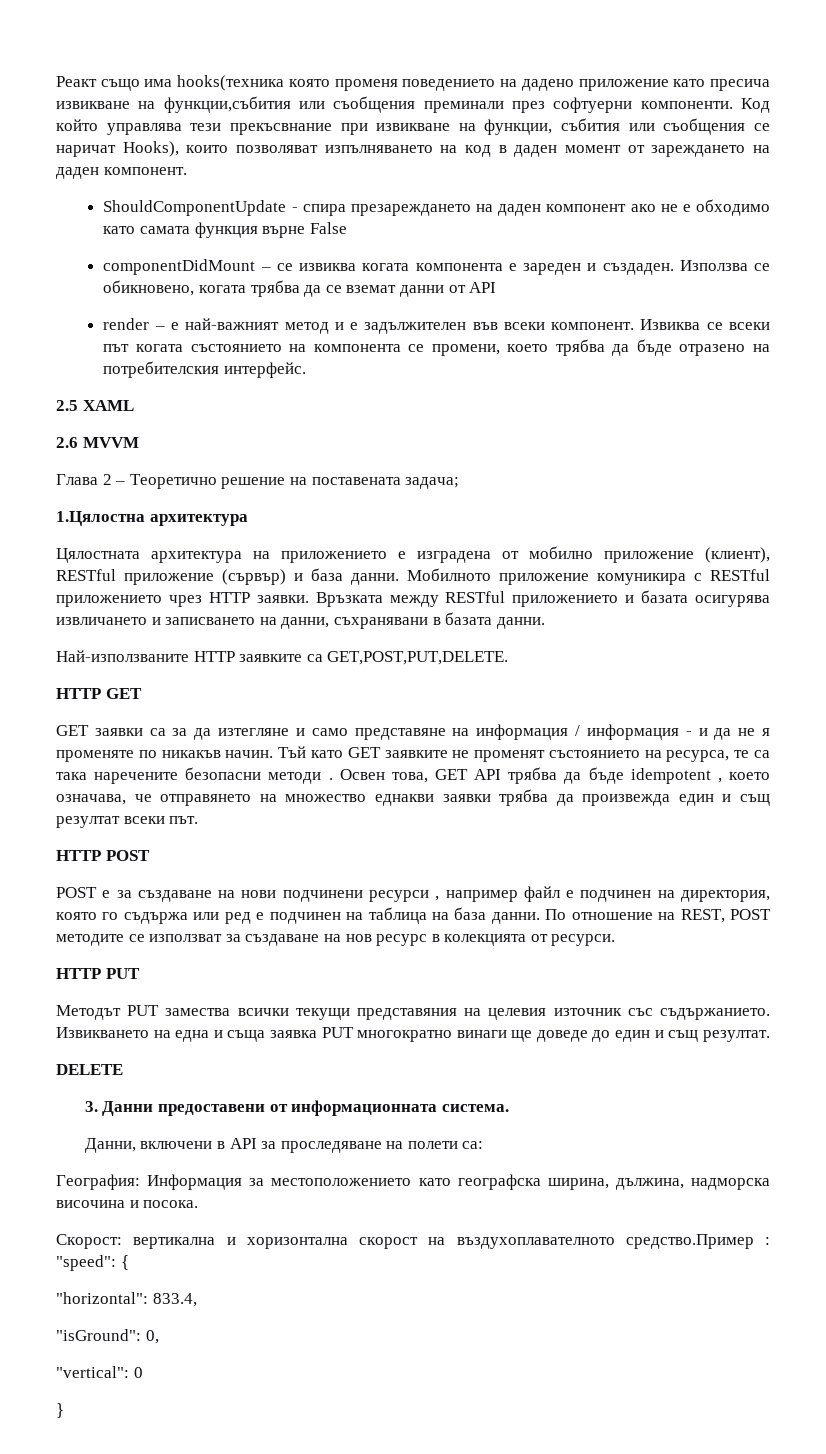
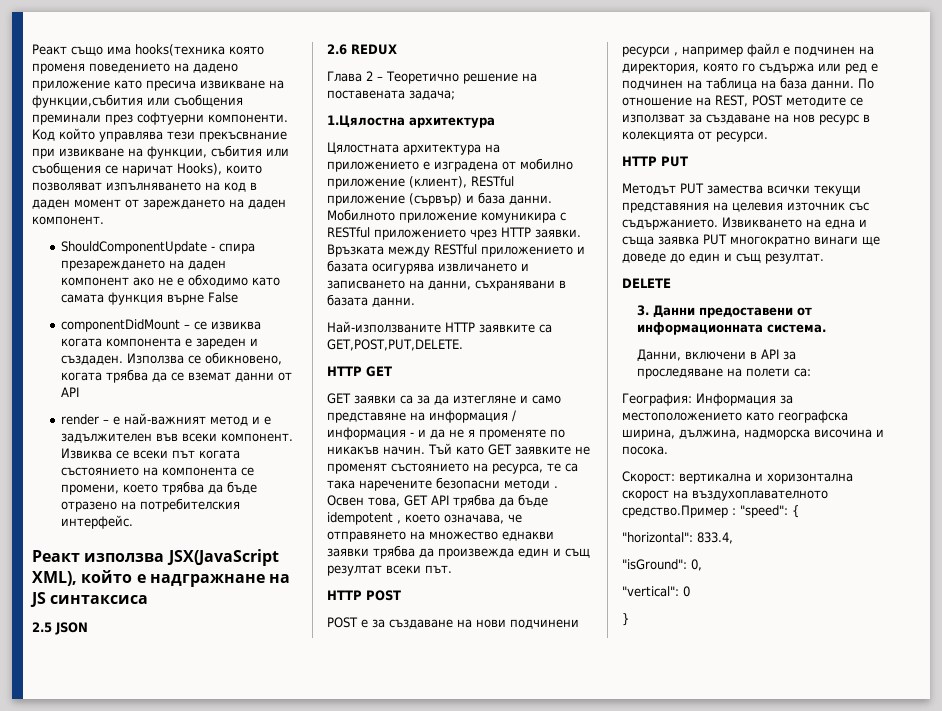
+ Реакт използва JSX(JavaScript XML), който е надгражнане на JS синтаксиса
- 2.5 XAML
+ 2.5 JSON
- 2.6 MVVM
+ 2.6 REDUX

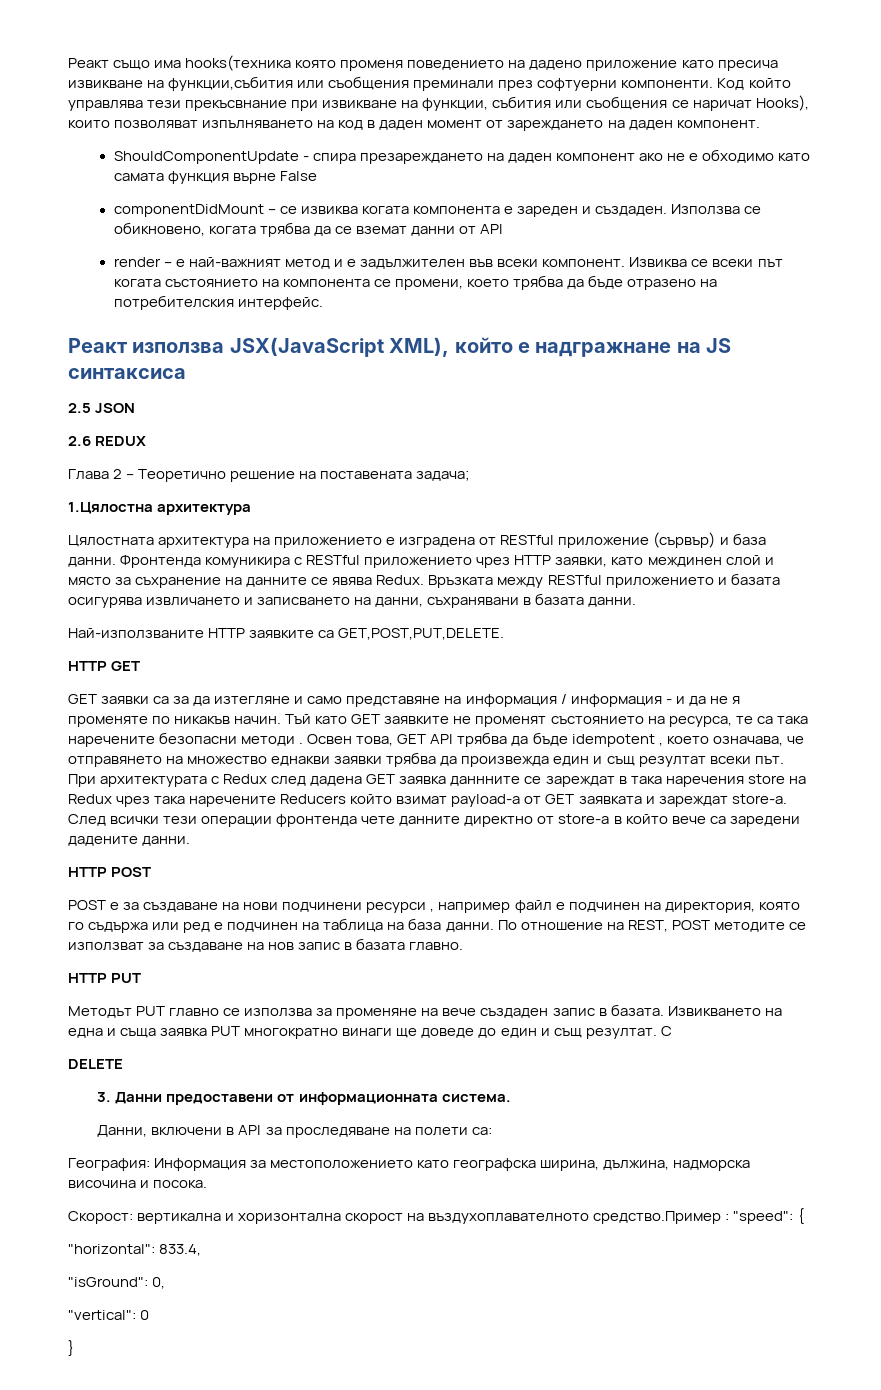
- Цялостната архитектура на приложението е изградена от мобилно приложение (клиент), RESTful приложение (сървър) и база данни.
+ Цялостната архитектура на приложението е изградена от RESTful приложение (сървър) и база данни.
- Мобилното приложение комуникира с RESTful приложението чрез HTTP заявки.
+ Фронтенда комуникира с RESTful приложението чрез HTTP заявки, като междинен слой и място за съхранение на данните се явява Redux.
+ При архитектурата с Redux след дадена GET заявка даннните се зареждат в така наречения store на Redux чрез така наречените Reducers който взимат payload-а от GET заявката и зареждат store-a. След всички тези операции фронтенда чете данните директно от store-a в който вече са заредени дадените данни.
- По отношение на REST, POST методите се използват за създаване на нов ресурс в колекцията от ресурси.
+ По отношение на REST, POST методите се използват за създаване на нов запис в базата главно.
- Методът PUT замества всички текущи представяния на целевия източник със съдържанието.
+ Методът PUT главно се използва за променяне на вече създаден запис в базата.
+ С

